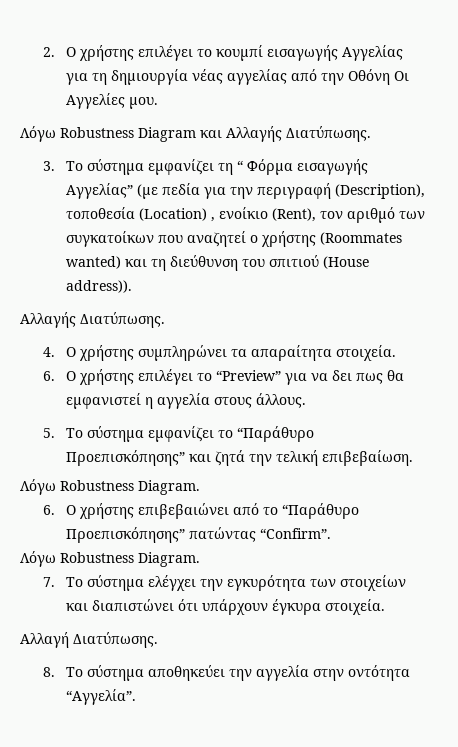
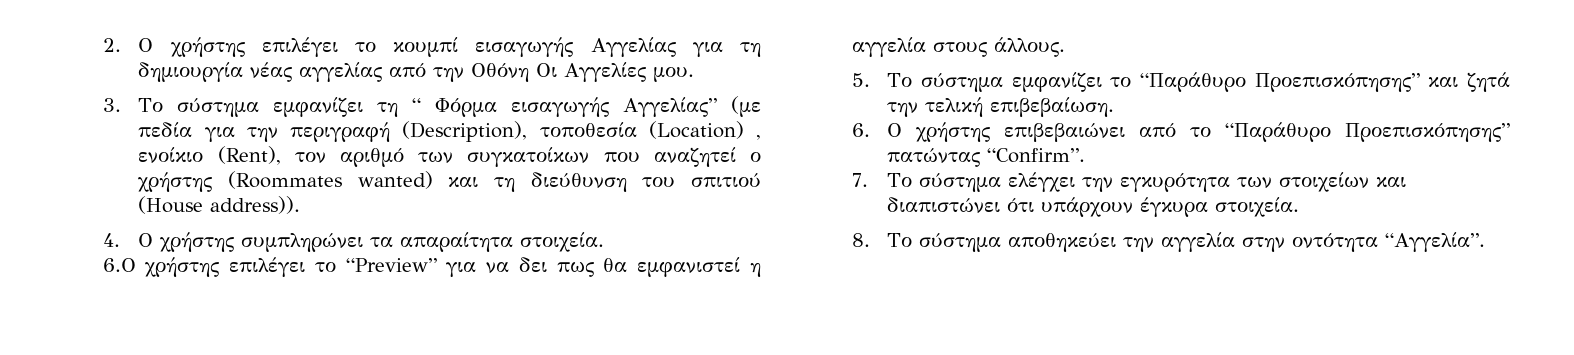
- Λόγω Robustness Diagram και Αλλαγής Διατύπωσης.
  3. Το σύστημα εμφανίζει τη “ Φόρμα εισαγωγής Αγγελίας” (με πεδία για την περιγραφή (Description), τοποθεσία (Location) , ενοίκιο (Rent), τον αριθμό των συγκατοίκων που αναζητεί ο χρήστης (Roommates wanted) και τη διεύθυνση του σπιτιού (House address)).
- Αλλαγής Διατύπωσης.
- 6. Ο χρήστης επιλέγει το “Preview” για να δει πως θα εμφανιστεί η αγγελία στους άλλους.
+ 6.Ο χρήστης επιλέγει το “Preview” για να δει πως θα εμφανιστεί η αγγελία στους άλλους.
  5. Το σύστημα εμφανίζει το “Παράθυρο Προεπισκόπησης” και ζητά την τελική επιβεβαίωση.
- Λόγω Robustness Diagram.
  6. Ο χρήστης επιβεβαιώνει από το “Παράθυρο Προεπισκόπησης” πατώντας “Confirm”.
- Λόγω Robustness Diagram.
- Αλλαγή Διατύπωσης.

